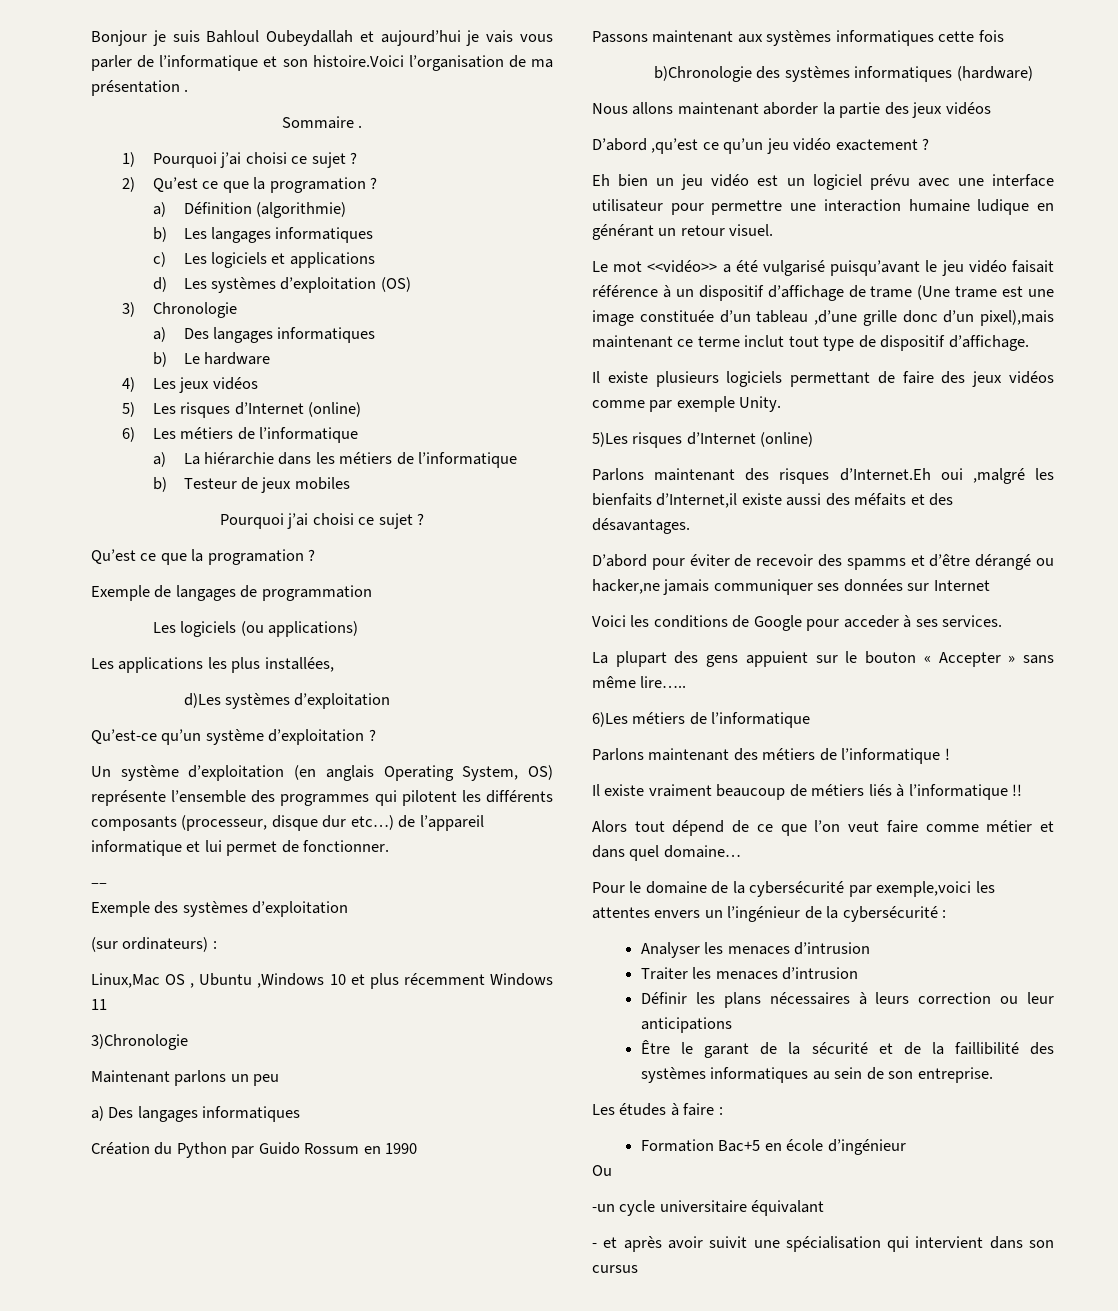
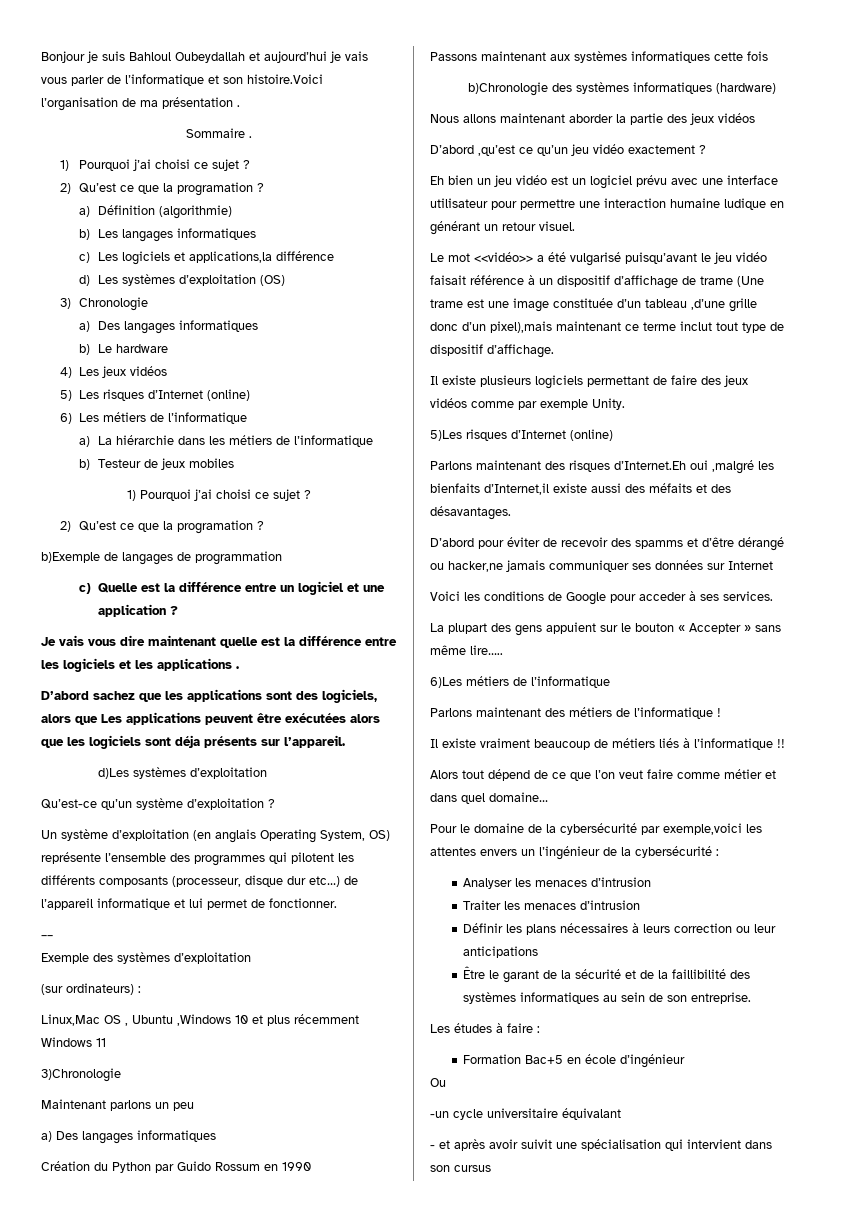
- c) Les logiciels et applications
+ c) Les logiciels et applications,la différence
  b) Testeur de jeux mobiles
- Pourquoi j’ai choisi ce sujet ?
- Qu’est ce que la programation ?
- Exemple de langages de programmation
+ 1) Pourquoi j’ai choisi ce sujet ?
+ 2) Qu’est ce que la programation ?
+ b)Exemple de langages de programmation
- Les logiciels (ou applications)
- Les applications les plus installées,
+ c) Quelle est la différence entre un logiciel et une application ?
+ Je vais vous dire maintenant quelle est la différence entre les logiciels et les applications .
+ D’abord sachez que les applications sont des logiciels, alors que Les applications peuvent être exécutées alors que les logiciels sont déja présents sur l’appareil.

